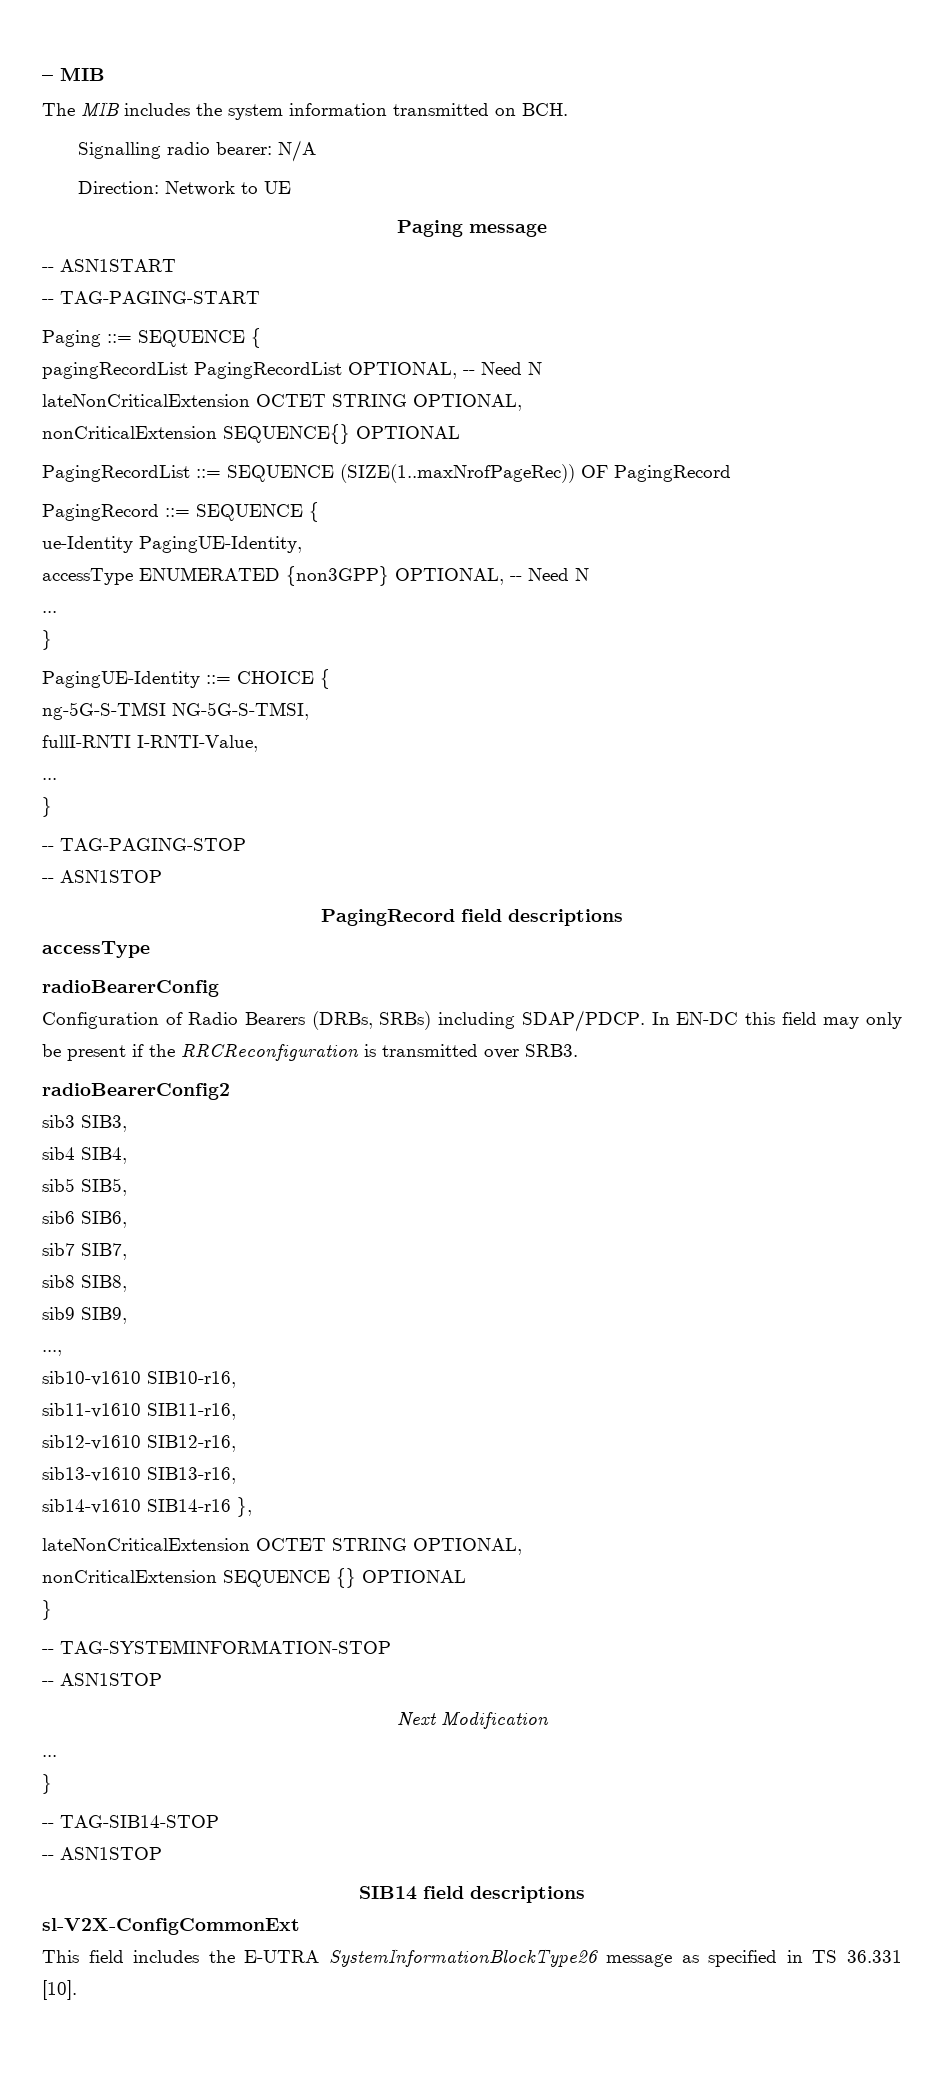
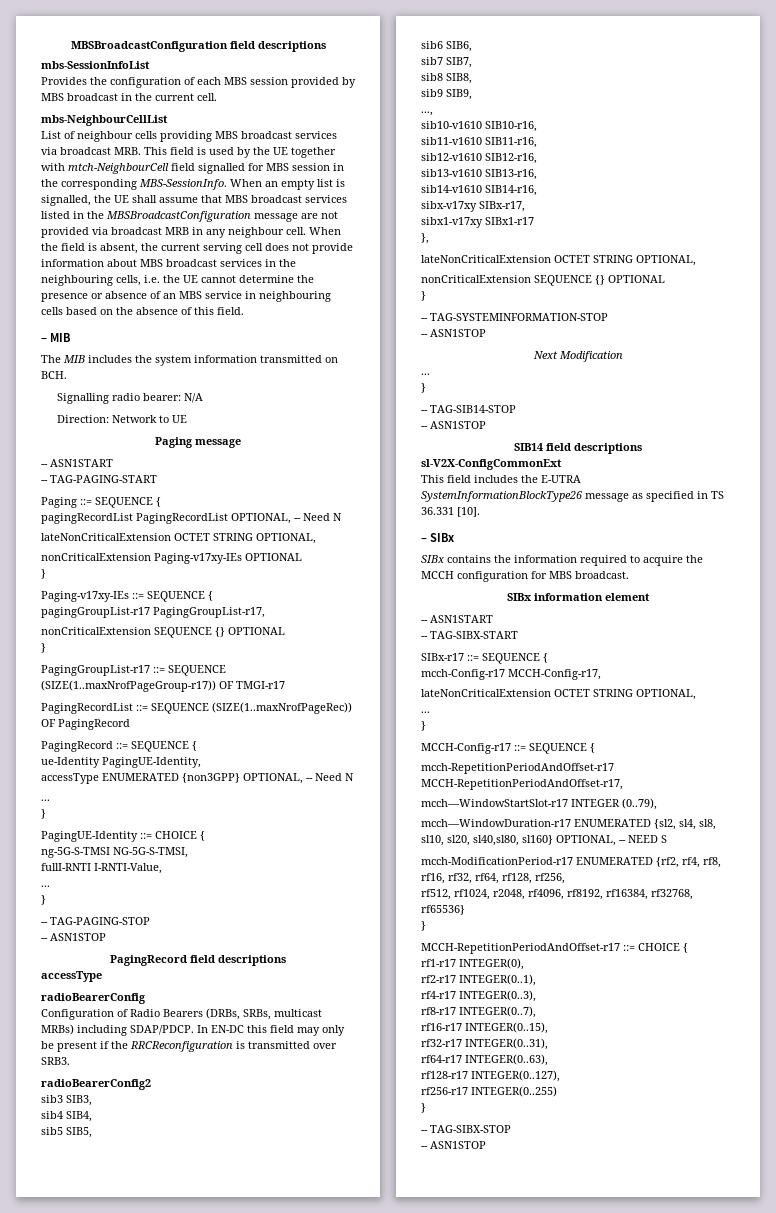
+ MBSBroadcastConfiguration field descriptions
+ mbs-SessionInfoList
+ Provides the configuration of each MBS session provided by MBS broadcast in the current cell.
+ mbs-NeighbourCellList
+ List of neighbour cells providing MBS broadcast services via broadcast MRB. This field is used by the UE together with mtch-NeighbourCell field signalled for MBS session in the corresponding MBS-SessionInfo. When an empty list is signalled, the UE shall assume that MBS broadcast services listed in the MBSBroadcastConfiguration message are not provided via broadcast MRB in any neighbour cell. When the field is absent, the current serving cell does not provide information about MBS broadcast services in the neighbouring cells, i.e. the UE cannot determine the presence or absence of an MBS service in neighbouring cells based on the absence of this field.
- nonCriticalExtension SEQUENCE{} OPTIONAL
+ nonCriticalExtension Paging-v17xy-IEs OPTIONAL
+ }
+ Paging-v17xy-IEs ::= SEQUENCE {
+ pagingGroupList-r17 PagingGroupList-r17,
+ nonCriticalExtension SEQUENCE {} OPTIONAL
+ }
+ PagingGroupList-r17 ::= SEQUENCE (SIZE(1..maxNrofPageGroup-r17)) OF TMGI-r17
- Configuration of Radio Bearers (DRBs, SRBs) including SDAP/PDCP.
+ Configuration of Radio Bearers (DRBs, SRBs, multicast MRBs) including SDAP/PDCP.
- sib14-v1610 SIB14-r16 },
+ sib14-v1610 SIB14-r16,
+ sibx-v17xy SIBx-r17,
+ sibx1-v17xy SIBx1-r17
+ },
+ – SIBx
+ SIBx contains the information required to acquire the MCCH configuration for MBS broadcast.
+ SIBx information element
+ -- ASN1START
+ -- TAG-SIBX-START
+ SIBx-r17 ::= SEQUENCE {
+ mcch-Config-r17 MCCH-Config-r17,
+ lateNonCriticalExtension OCTET STRING OPTIONAL,
+ ...
+ }
+ MCCH-Config-r17 ::= SEQUENCE {
+ mcch-RepetitionPeriodAndOffset-r17 MCCH-RepetitionPeriodAndOffset-r17,
+ mcch—WindowStartSlot-r17 INTEGER (0..79),
+ mcch—WindowDuration-r17 ENUMERATED {sl2, sl4, sl8, sl10, sl20, sl40,sl80, sl160} OPTIONAL, -- NEED S
+ mcch-ModificationPeriod-r17 ENUMERATED {rf2, rf4, rf8, rf16, rf32, rf64, rf128, rf256,
+ rf512, rf1024, r2048, rf4096, rf8192, rf16384, rf32768, rf65536}
+ }
+ MCCH-RepetitionPeriodAndOffset-r17 ::= CHOICE {
+ rf1-r17 INTEGER(0),
+ rf2-r17 INTEGER(0..1),
+ rf4-r17 INTEGER(0..3),
+ rf8-r17 INTEGER(0..7),
+ rf16-r17 INTEGER(0..15),
+ rf32-r17 INTEGER(0..31),
+ rf64-r17 INTEGER(0..63),
+ rf128-r17 INTEGER(0..127),
+ rf256-r17 INTEGER(0..255)
+ }
+ -- TAG-SIBX-STOP
+ -- ASN1STOP

